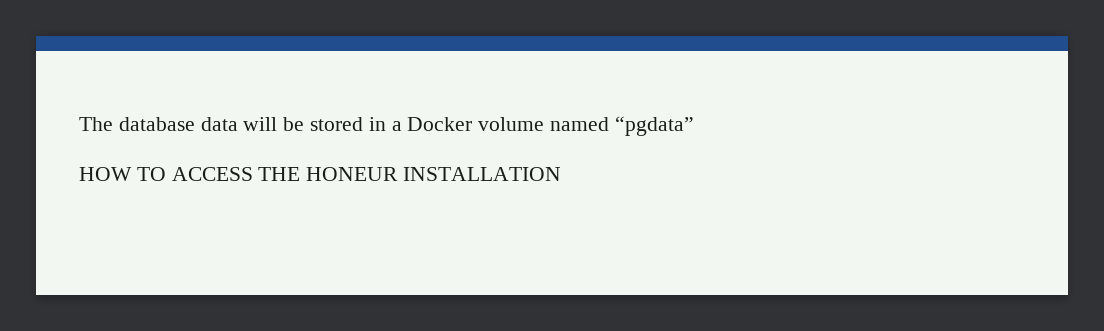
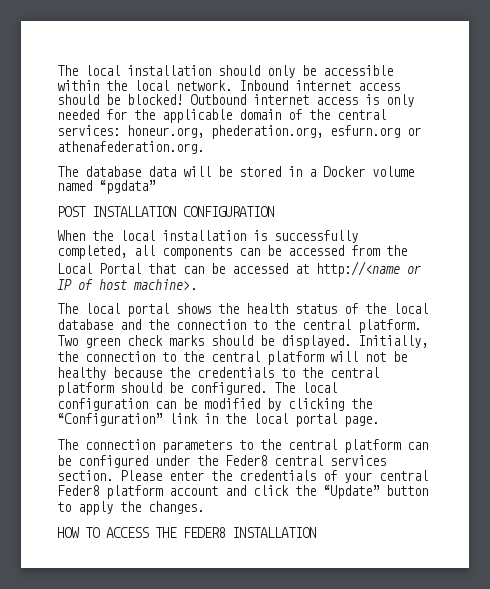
+ The local installation should only be accessible within the local network. Inbound internet access should be blocked! Outbound internet access is only needed for the applicable domain of the central services: honeur.org, phederation.org, esfurn.org or athenafederation.org.
+ POST INSTALLATION CONFIGURATION
+ When the local installation is successfully completed, all components can be accessed from the Local Portal that can be accessed at http://<name or IP of host machine>.
+ The local portal shows the health status of the local database and the connection to the central platform. Two green check marks should be displayed. Initially, the connection to the central platform will not be healthy because the credentials to the central platform should be configured. The local configuration can be modified by clicking the “Configuration” link in the local portal page.
+ The connection parameters to the central platform can be configured under the Feder8 central services section. Please enter the credentials of your central Feder8 platform account and click the “Update” button to apply the changes.
- HOW TO ACCESS THE HONEUR INSTALLATION
+ HOW TO ACCESS THE FEDER8 INSTALLATION

